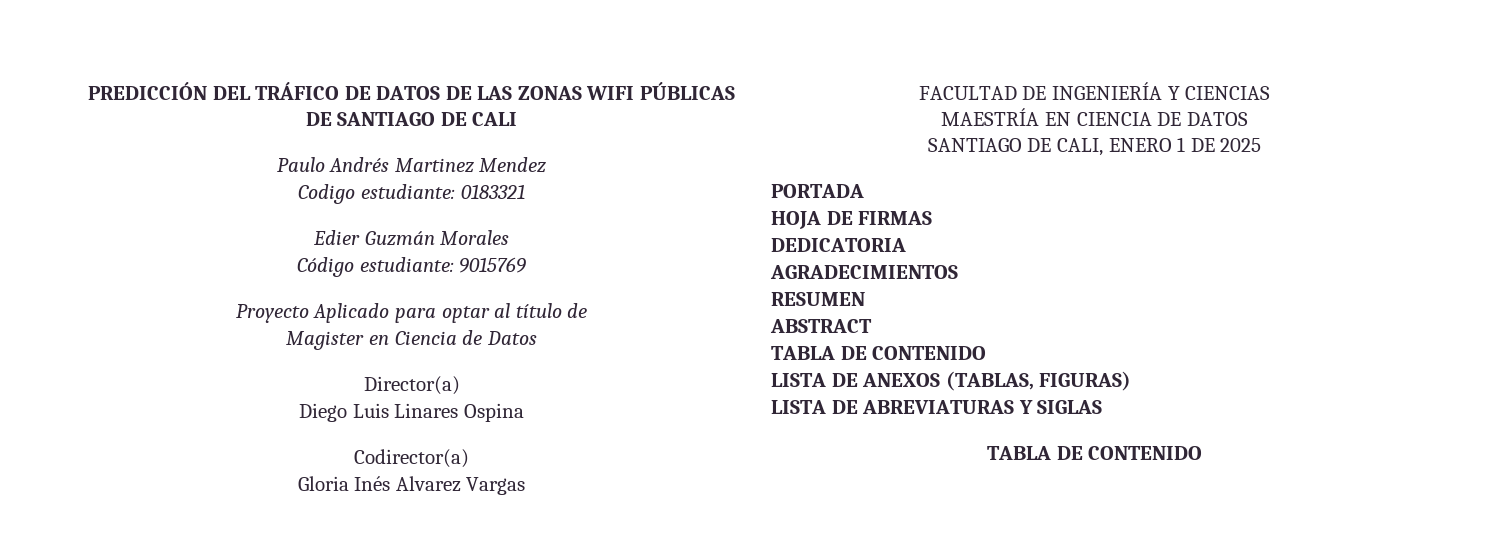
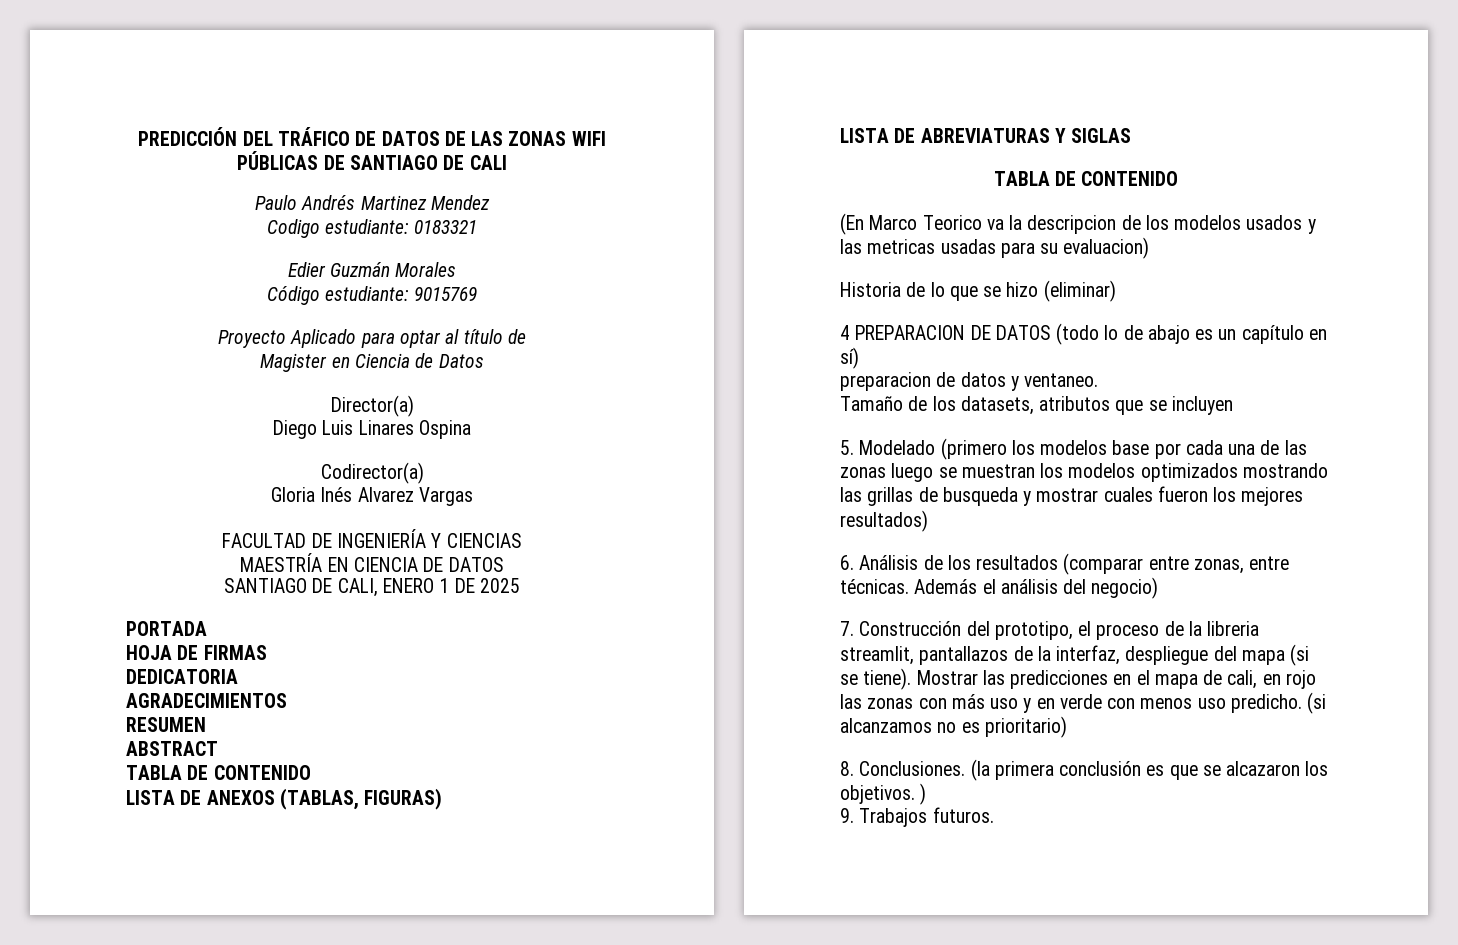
+ (En Marco Teorico va la descripcion de los modelos usados y las metricas usadas para su evaluacion)
+ Historia de lo que se hizo (eliminar)
+ 4 PREPARACION DE DATOS (todo lo de abajo es un capítulo en sí)
+ preparacion de datos y ventaneo.
+ Tamaño de los datasets, atributos que se incluyen
+ 5. Modelado (primero los modelos base por cada una de las zonas luego se muestran los modelos optimizados mostrando las grillas de busqueda y mostrar cuales fueron los mejores resultados)
+ 6. Análisis de los resultados (comparar entre zonas, entre técnicas. Además el análisis del negocio)
+ 7. Construcción del prototipo, el proceso de la libreria streamlit, pantallazos de la interfaz, despliegue del mapa (si se tiene). Mostrar las predicciones en el mapa de cali, en rojo las zonas con más uso y en verde con menos uso predicho. (si alcanzamos no es prioritario)
+ 8. Conclusiones. (la primera conclusión es que se alcazaron los objetivos. )
+ 9. Trabajos futuros.

